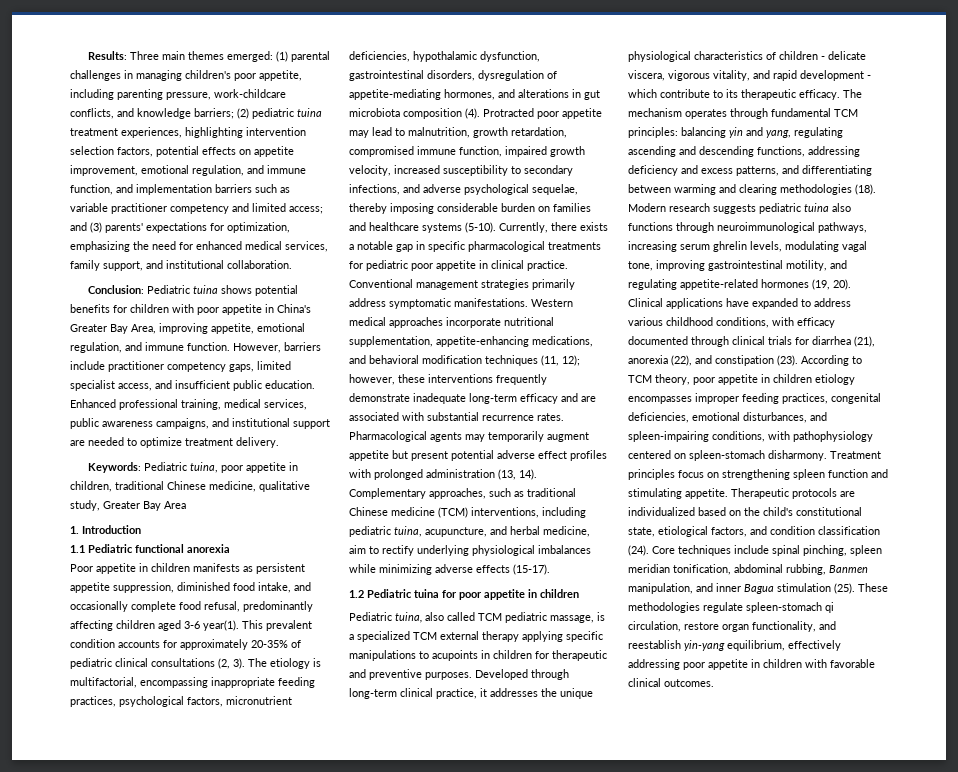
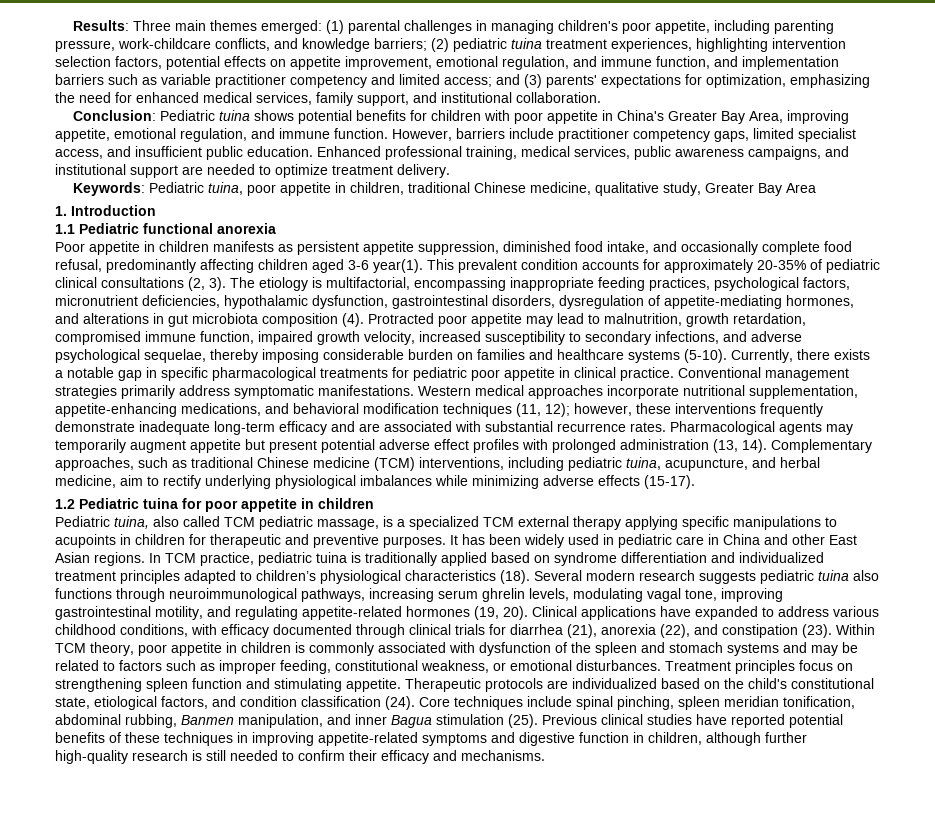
- Developed through long-term clinical practice, it addresses the unique physiological characteristics of children - delicate viscera, vigorous vitality, and rapid development - which contribute to its therapeutic efficacy. The mechanism operates through fundamental TCM principles: balancing yin and yang, regulating ascending and descending functions, addressing deficiency and excess patterns, and differentiating between warming and clearing methodologies (18). Modern research suggests pediatric tuina also functions through neuroimmunological pathways, increasing serum ghrelin levels, modulating vagal tone, improving gastrointestinal motility, and regulating appetite-related hormones (19, 20).
+ It has been widely used in pediatric care in China and other East Asian regions. In TCM practice, pediatric tuina is traditionally applied based on syndrome differentiation and individualized treatment principles adapted to children’s physiological characteristics (18). Several modern research suggests pediatric tuina also functions through neuroimmunological pathways, increasing serum ghrelin levels, modulating vagal tone, improving gastrointestinal motility, and regulating appetite-related hormones (19, 20).
- According to TCM theory, poor appetite in children etiology encompasses improper feeding practices, congenital deficiencies, emotional disturbances, and spleen-impairing conditions, with pathophysiology centered on spleen-stomach disharmony.
+ Within TCM theory, poor appetite in children is commonly associated with dysfunction of the spleen and stomach systems and may be related to factors such as improper feeding, constitutional weakness, or emotional disturbances.
- These methodologies regulate spleen-stomach qi circulation, restore organ functionality, and reestablish yin-yang equilibrium, effectively addressing poor appetite in children with favorable clinical outcomes.
+ Previous clinical studies have reported potential benefits of these techniques in improving appetite-related symptoms and digestive function in children, although further high-quality research is still needed to confirm their efficacy and mechanisms.

